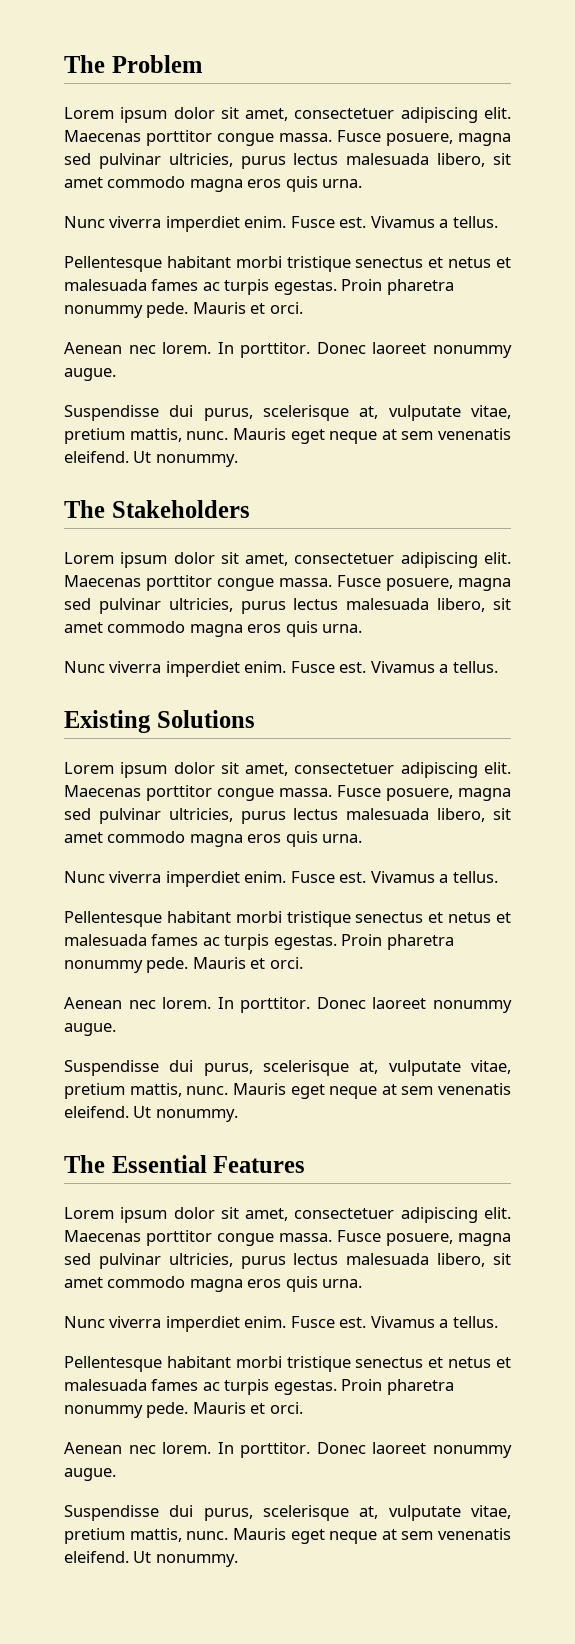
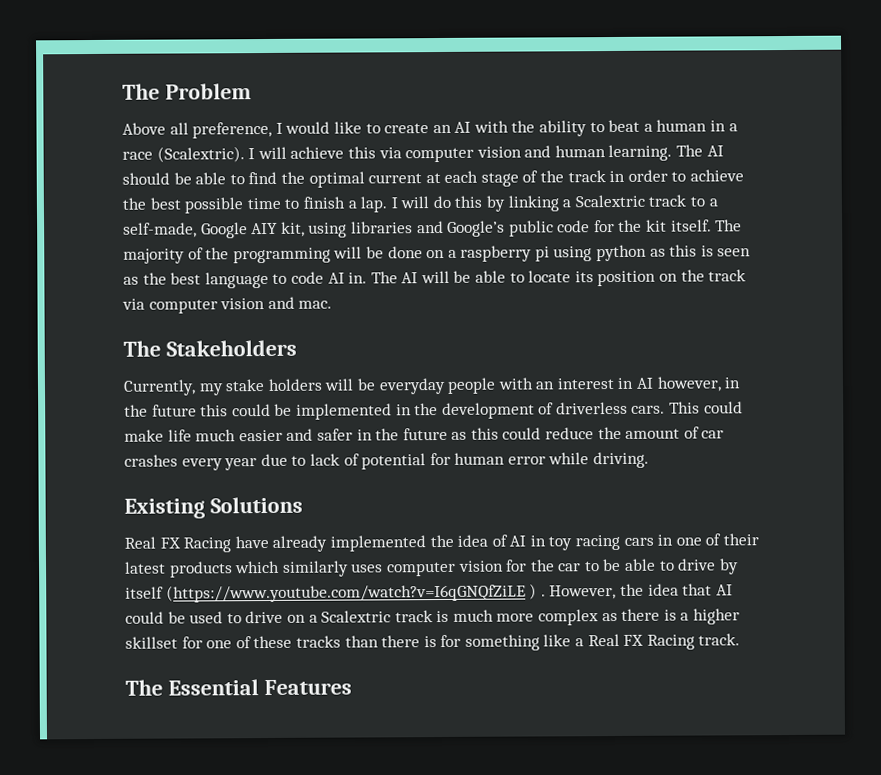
  The Problem
- Lorem ipsum dolor sit amet, consectetuer adipiscing elit. Maecenas porttitor congue massa. Fusce posuere, magna sed pulvinar ultricies, purus lectus malesuada libero, sit amet commodo magna eros quis urna.
- Nunc viverra imperdiet enim. Fusce est. Vivamus a tellus.
- Pellentesque habitant morbi tristique senectus et netus et malesuada fames ac turpis egestas. Proin pharetra nonummy pede. Mauris et orci.
- Aenean nec lorem. In porttitor. Donec laoreet nonummy augue.
- Suspendisse dui purus, scelerisque at, vulputate vitae, pretium mattis, nunc. Mauris eget neque at sem venenatis eleifend. Ut nonummy.
+ Above all preference, I would like to create an AI with the ability to beat a human in a race (Scalextric). I will achieve this via computer vision and human learning. The AI should be able to find the optimal current at each stage of the track in order to achieve the best possible time to finish a lap. I will do this by linking a Scalextric track to a self-made, Google AIY kit, using libraries and Google’s public code for the kit itself. The majority of the programming will be done on a raspberry pi using python as this is seen as the best language to code AI in. The AI will be able to locate its position on the track via computer vision and mac.
  The Stakeholders
- Lorem ipsum dolor sit amet, consectetuer adipiscing elit. Maecenas porttitor congue massa. Fusce posuere, magna sed pulvinar ultricies, purus lectus malesuada libero, sit amet commodo magna eros quis urna.
- Nunc viverra imperdiet enim. Fusce est. Vivamus a tellus.
+ Currently, my stake holders will be everyday people with an interest in AI however, in the future this could be implemented in the development of driverless cars. This could make life much easier and safer in the future as this could reduce the amount of car crashes every year due to lack of potential for human error while driving.
  Existing Solutions
- Lorem ipsum dolor sit amet, consectetuer adipiscing elit. Maecenas porttitor congue massa. Fusce posuere, magna sed pulvinar ultricies, purus lectus malesuada libero, sit amet commodo magna eros quis urna.
- Nunc viverra imperdiet enim. Fusce est. Vivamus a tellus.
- Pellentesque habitant morbi tristique senectus et netus et malesuada fames ac turpis egestas. Proin pharetra nonummy pede. Mauris et orci.
- Aenean nec lorem. In porttitor. Donec laoreet nonummy augue.
- Suspendisse dui purus, scelerisque at, vulputate vitae, pretium mattis, nunc. Mauris eget neque at sem venenatis eleifend. Ut nonummy.
+ Real FX Racing have already implemented the idea of AI in toy racing cars in one of their latest products which similarly uses computer vision for the car to be able to drive by itself (https://www.youtube.com/watch?v=I6qGNQfZiLE ) . However, the idea that AI could be used to drive on a Scalextric track is much more complex as there is a higher skillset for one of these tracks than there is for something like a Real FX Racing track.
  The Essential Features
- Lorem ipsum dolor sit amet, consectetuer adipiscing elit. Maecenas porttitor congue massa. Fusce posuere, magna sed pulvinar ultricies, purus lectus malesuada libero, sit amet commodo magna eros quis urna.
- Nunc viverra imperdiet enim. Fusce est. Vivamus a tellus.
- Pellentesque habitant morbi tristique senectus et netus et malesuada fames ac turpis egestas. Proin pharetra nonummy pede. Mauris et orci.
- Aenean nec lorem. In porttitor. Donec laoreet nonummy augue.
- Suspendisse dui purus, scelerisque at, vulputate vitae, pretium mattis, nunc. Mauris eget neque at sem venenatis eleifend. Ut nonummy.

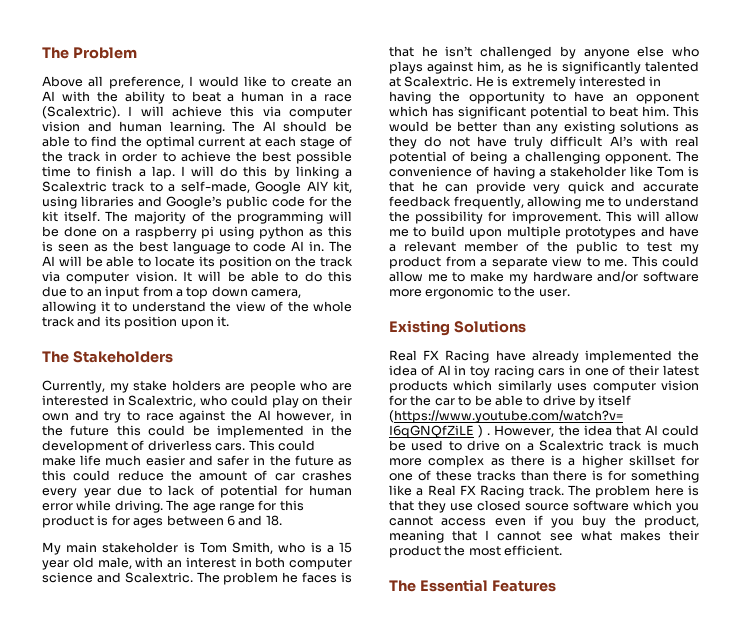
- The AI will be able to locate its position on the track via computer vision and mac.
+ The AI will be able to locate its position on the track via computer vision. It will be able to do this due to an input from a top down camera, allowing it to understand the view of the whole track and its position upon it.
- Currently, my stake holders will be everyday people with an interest in AI however, in the future this could be implemented in the development of driverless cars.
+ Currently, my stake holders are people who are interested in Scalextric, who could play on their own and try to race against the AI however, in the future this could be implemented in the development of driverless cars.
+ The age range for this product is for ages between 6 and 18.
+ My main stakeholder is Tom Smith, who is a 15 year old male, with an interest in both computer science and Scalextric. The problem he faces is that he isn’t challenged by anyone else who plays against him, as he is significantly talented at Scalextric. He is extremely interested in having the opportunity to have an opponent which has significant potential to beat him. This would be better than any existing solutions as they do not have truly difficult AI’s with real potential of being a challenging opponent. The convenience of having a stakeholder like Tom is that he can provide very quick and accurate feedback frequently, allowing me to understand the possibility for improvement. This will allow me to build upon multiple prototypes and have a relevant member of the public to test my product from a separate view to me. This could allow me to make my hardware and/or software more ergonomic to the user.
+ The problem here is that they use closed source software which you cannot access even if you buy the product, meaning that I cannot see what makes their product the most efficient.

